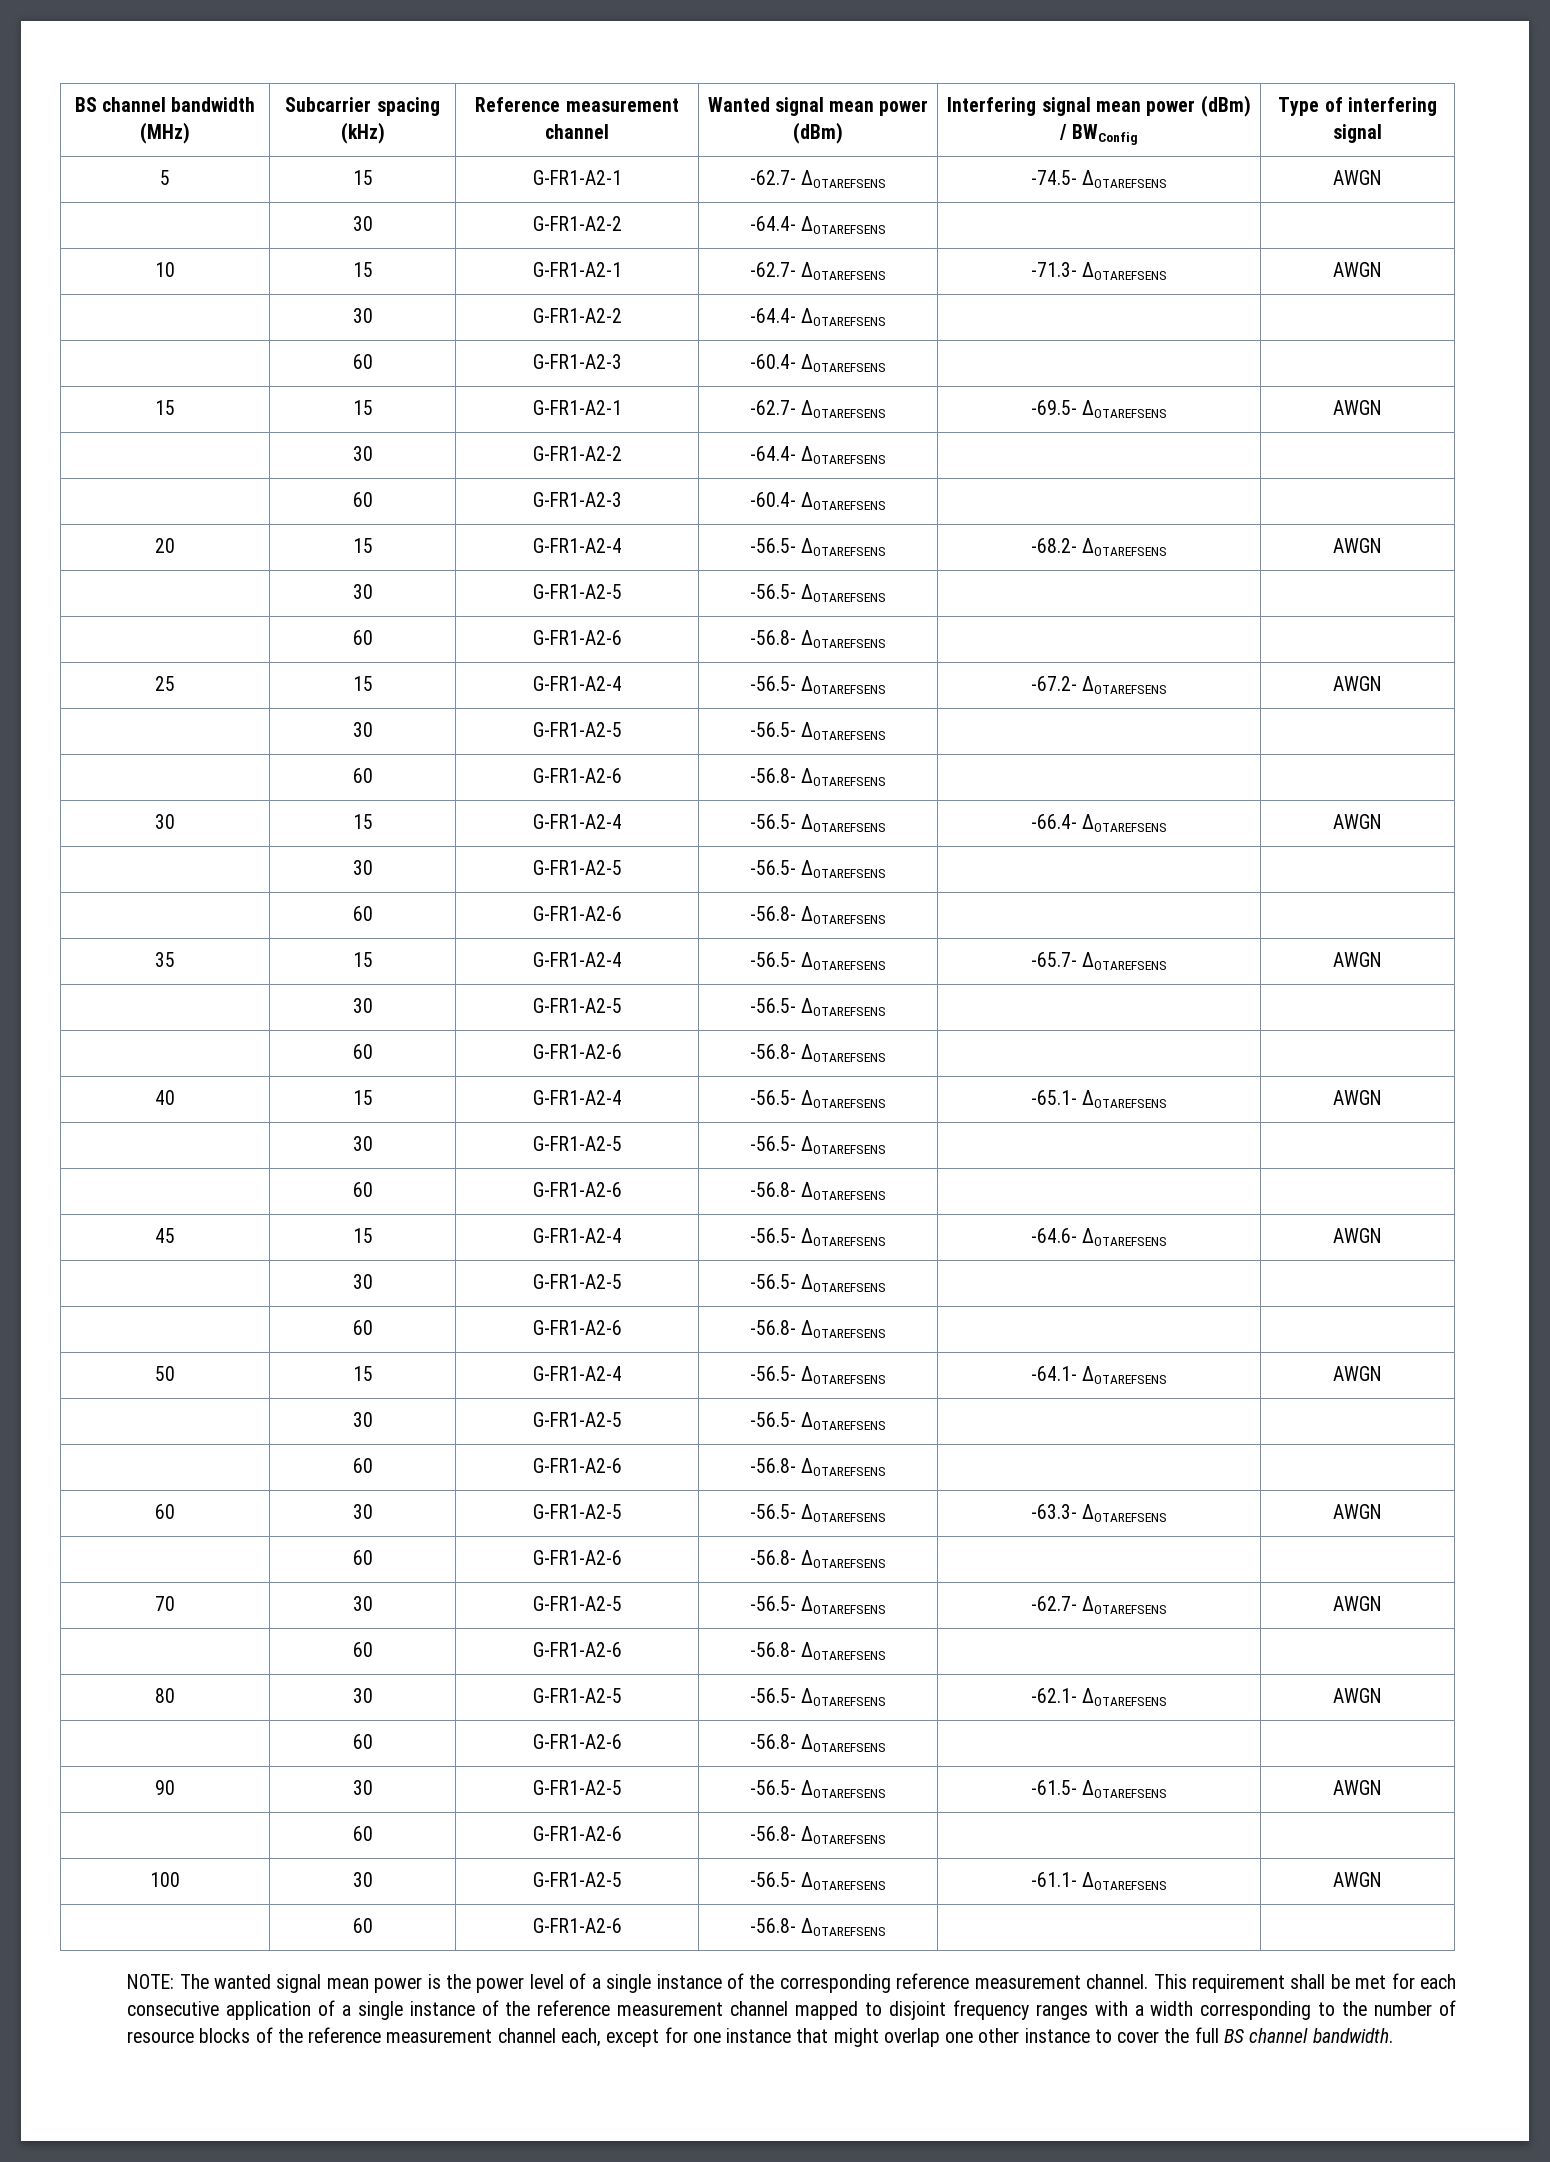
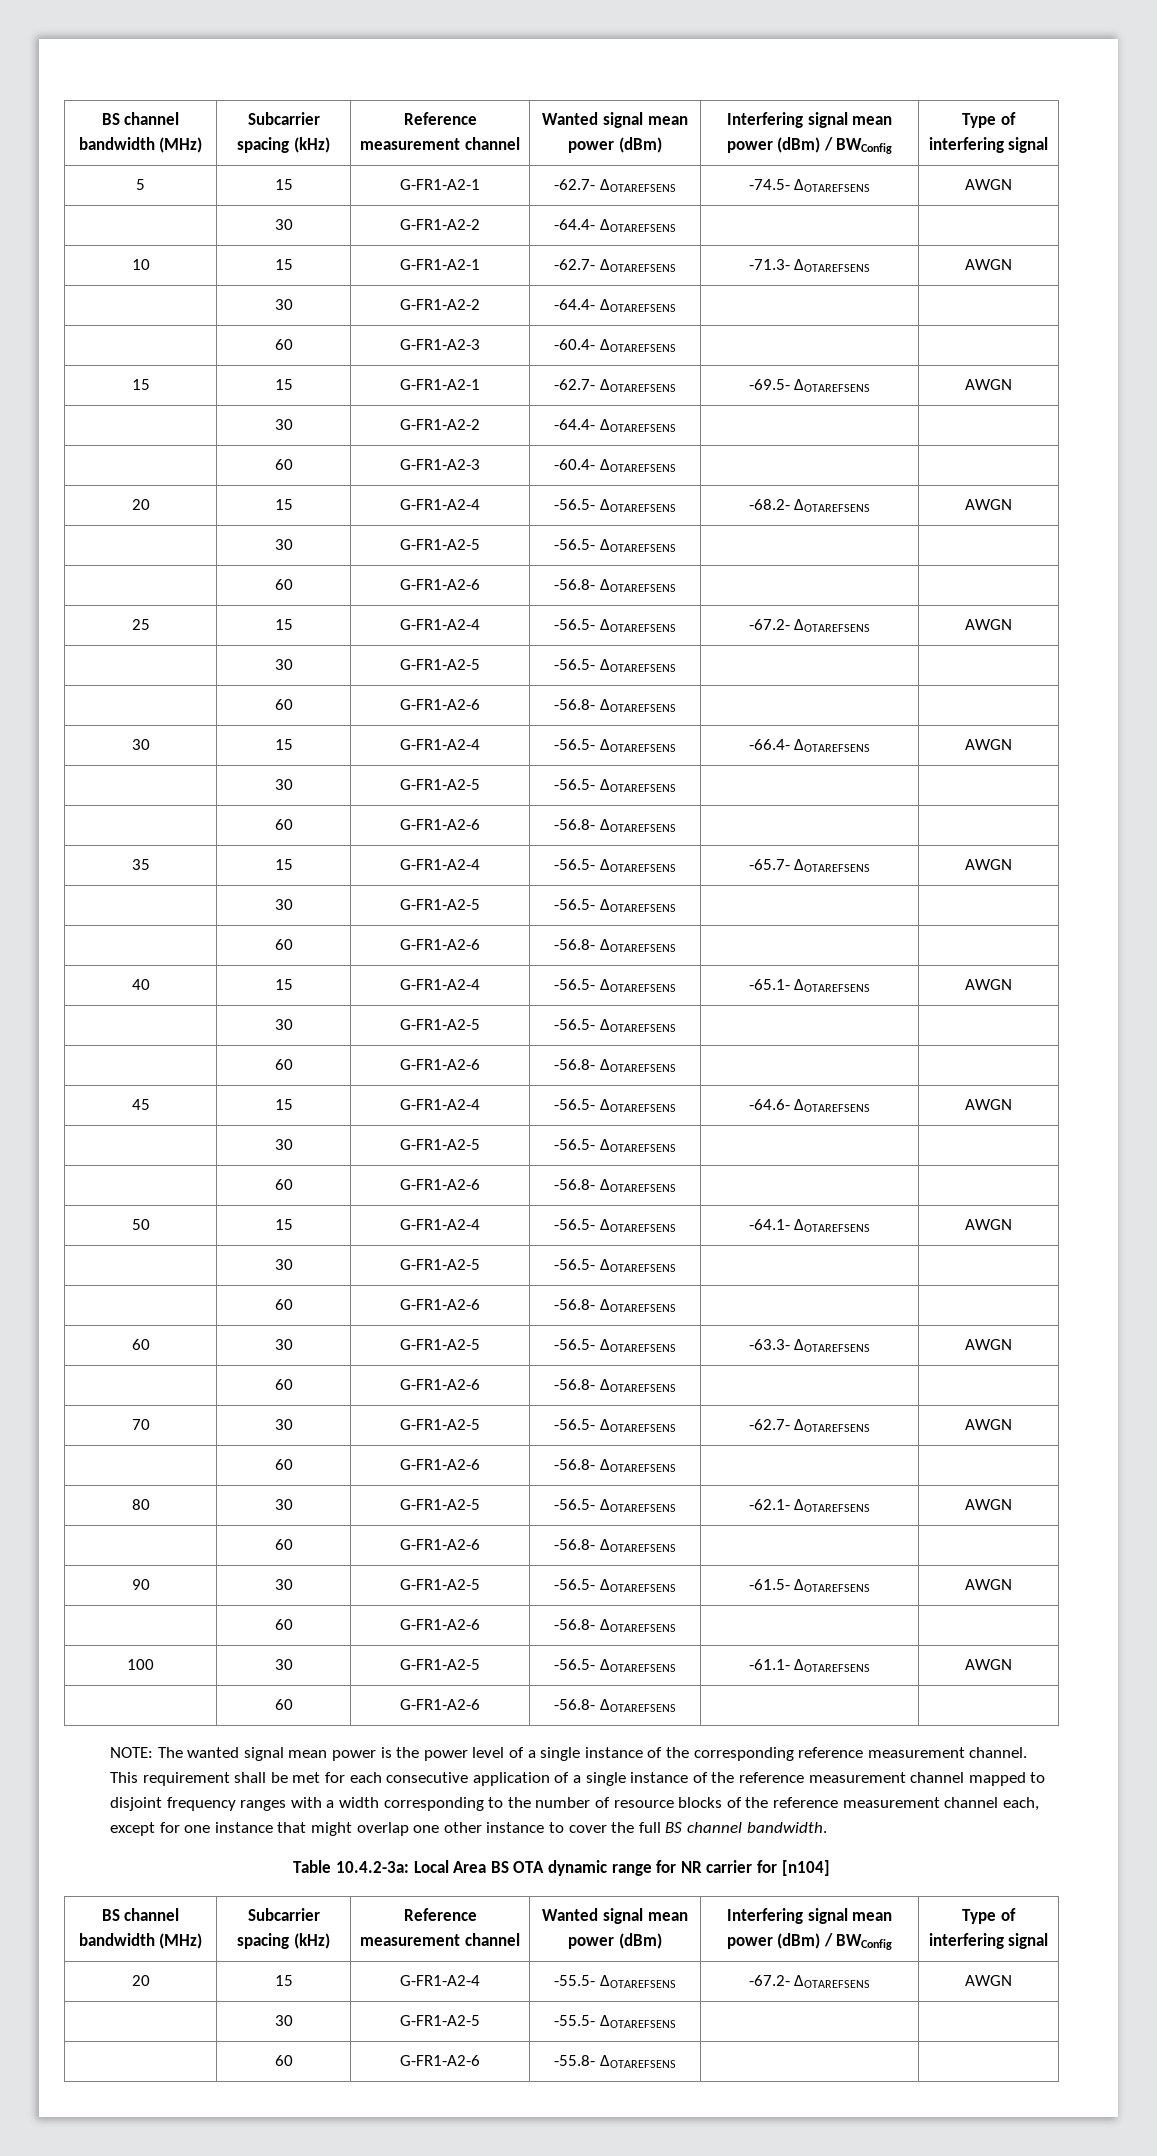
+ Table 10.4.2-3a: Local Area BS OTA dynamic range for NR carrier for [n104]
+ BS channel bandwidth (MHz) | Subcarrier spacing (kHz) | Reference measurement channel | Wanted signal mean power (dBm) | Interfering signal mean power (dBm) / BWConfig | Type of interfering signal
+ 20 | 15 | G-FR1-A2-4 | -55.5- ΔOTAREFSENS | -67.2- ΔOTAREFSENS | AWGN
+ | 30 | G-FR1-A2-5 | -55.5- ΔOTAREFSENS | |
+ | 60 | G-FR1-A2-6 | -55.8- ΔOTAREFSENS | |

